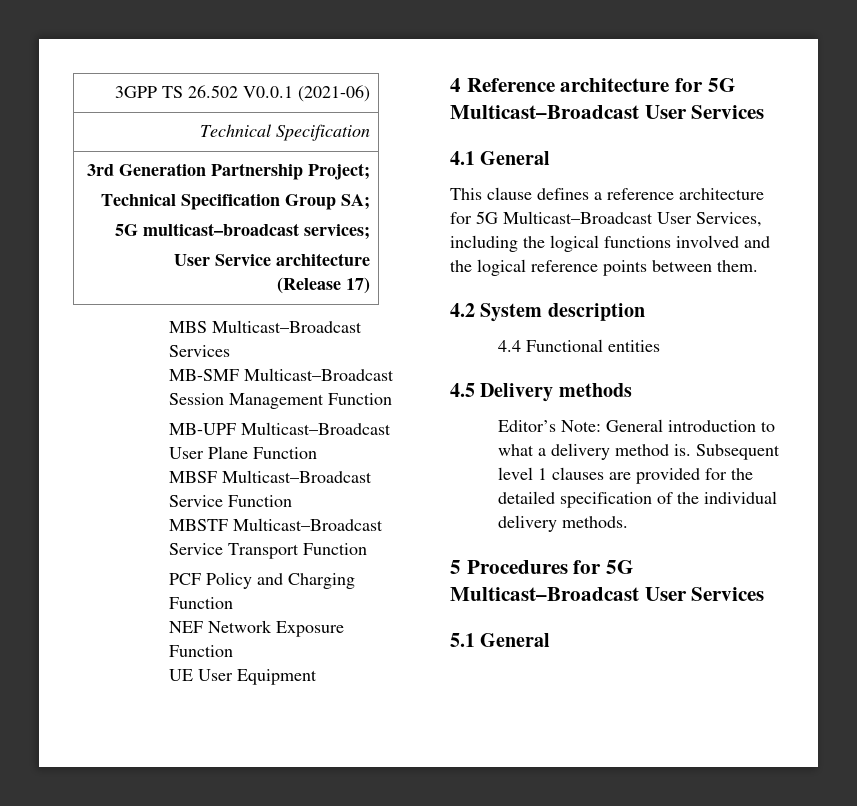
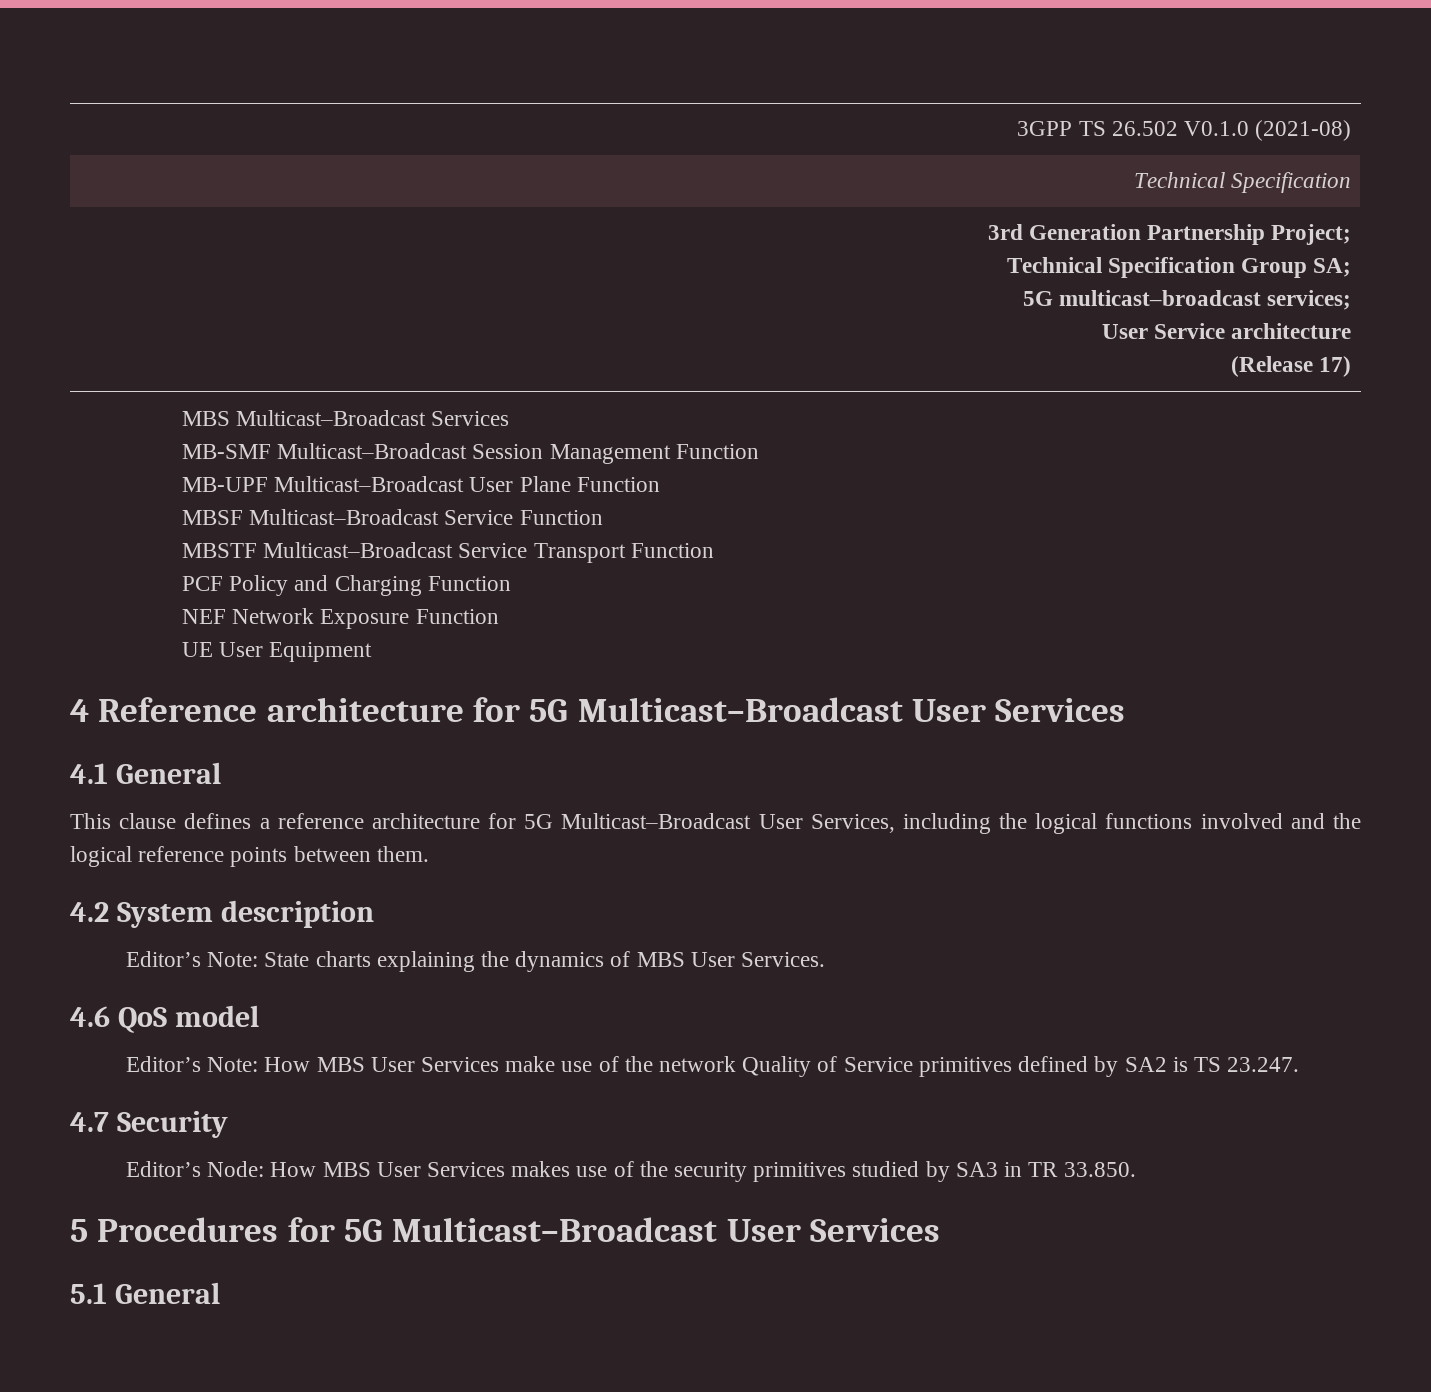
- 3GPP TS 26.502 V0.0.1 (2021-06)
+ 3GPP TS 26.502 V0.1.0 (2021-08)
- 4.4 Functional entities
- 4.5 Delivery methods
- Editor’s Note: General introduction to what a delivery method is. Subsequent level 1 clauses are provided for the detailed specification of the individual delivery methods.
+ Editor’s Note: State charts explaining the dynamics of MBS User Services.
+ 4.6 QoS model
+ Editor’s Note: How MBS User Services make use of the network Quality of Service primitives defined by SA2 is TS 23.247.
+ 4.7 Security
+ Editor’s Node: How MBS User Services makes use of the security primitives studied by SA3 in TR 33.850.

